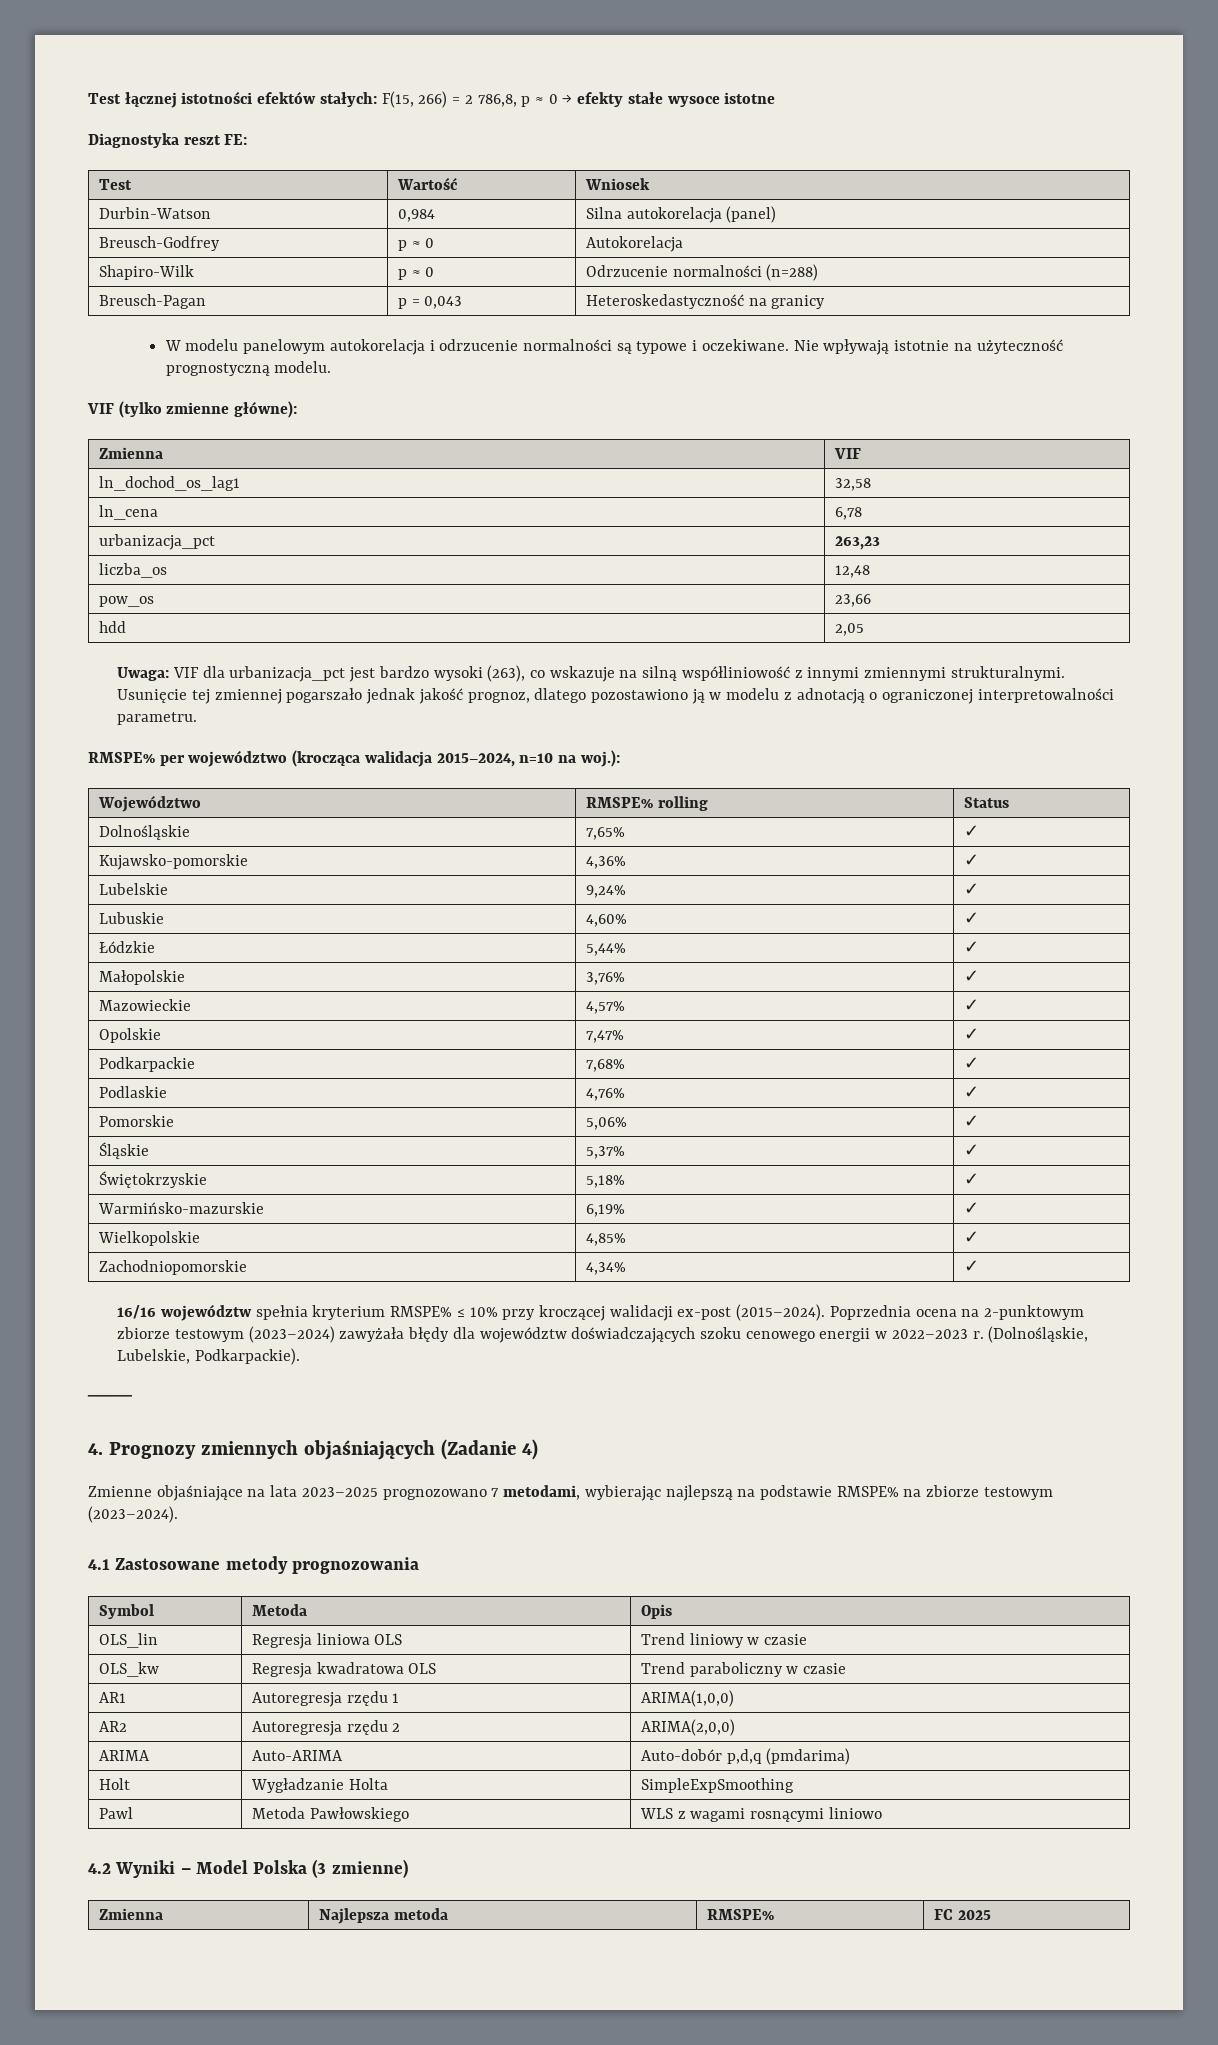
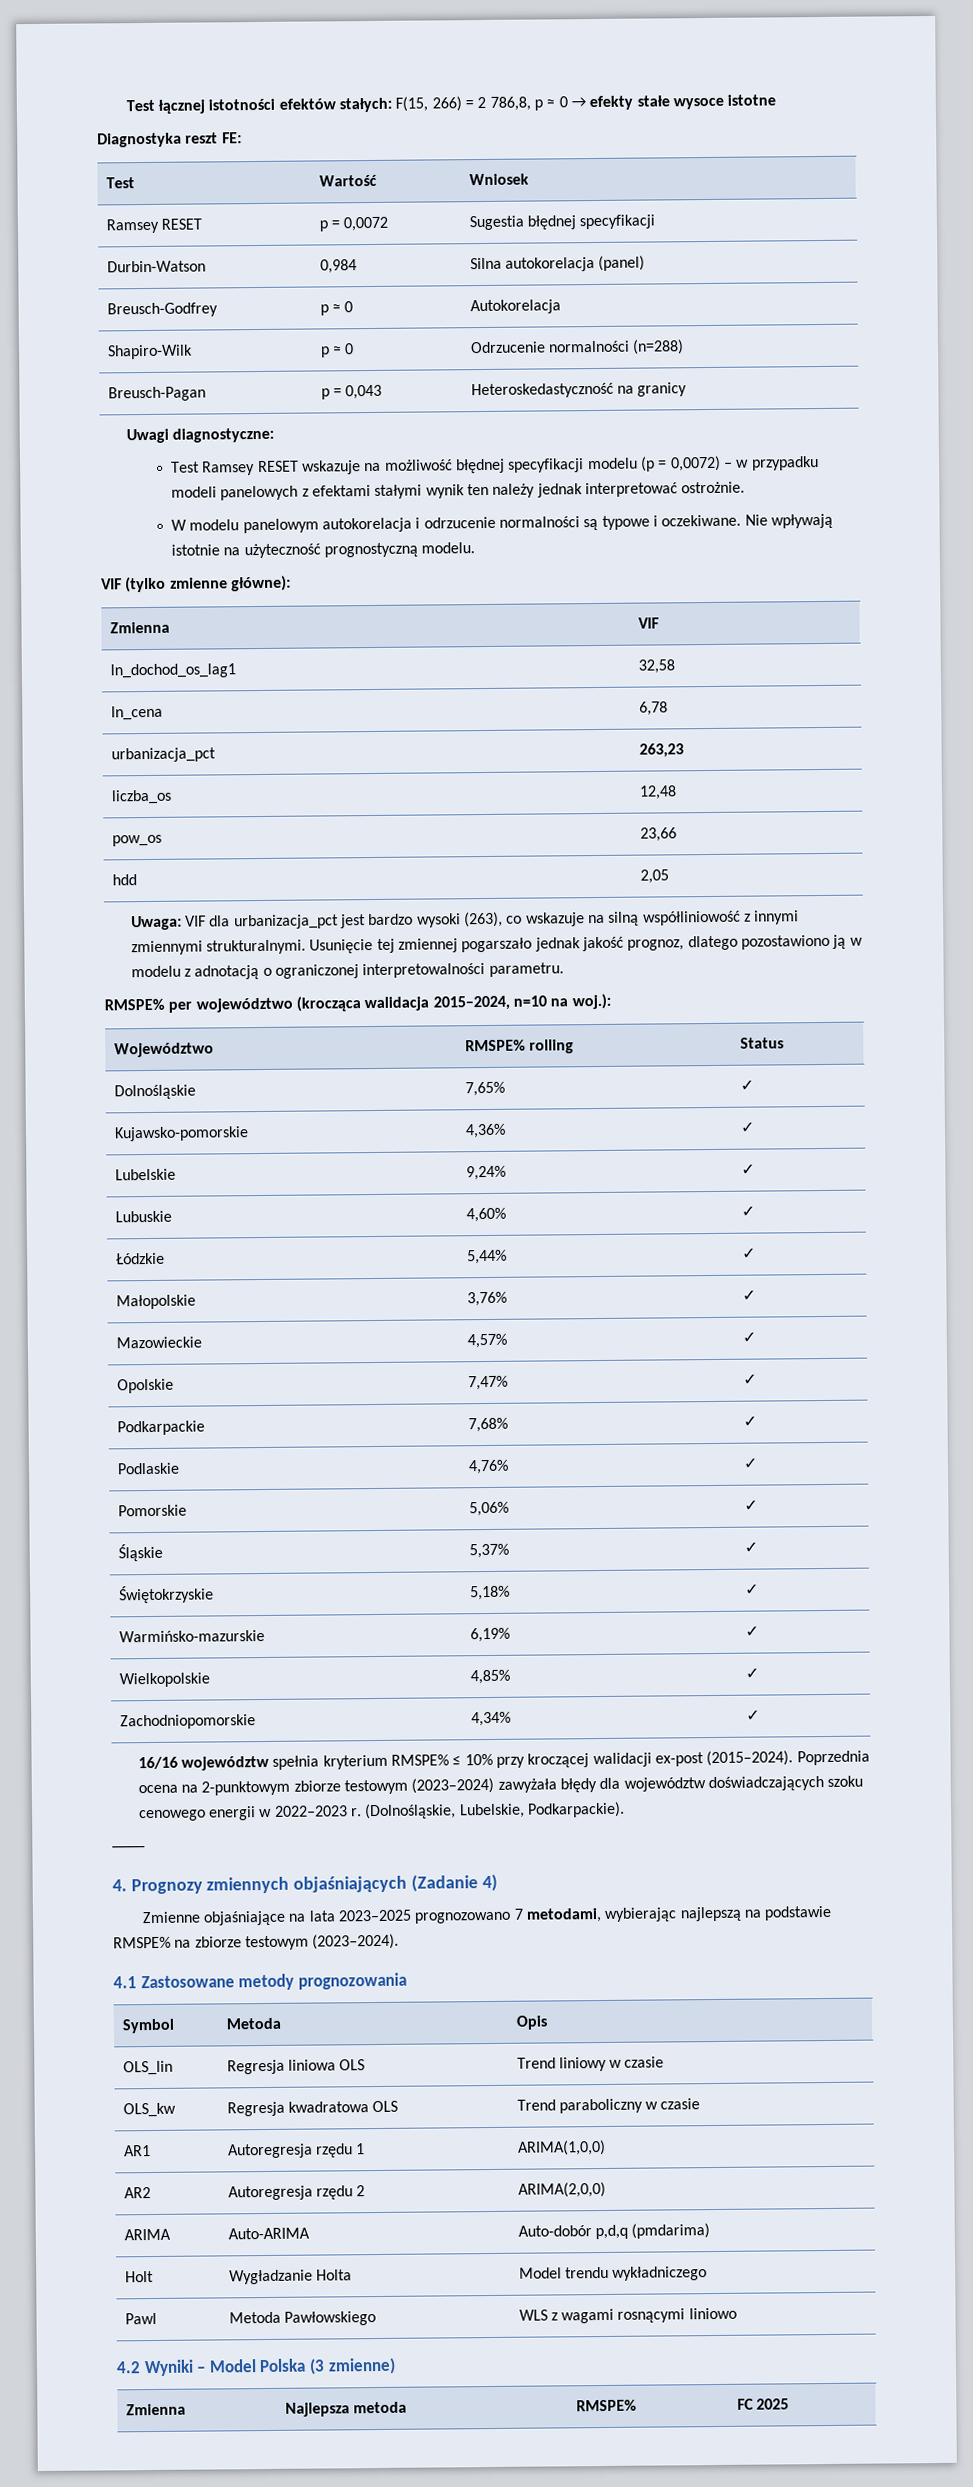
+ Ramsey RESET | p = 0,0072 | Sugestia błędnej specyfikacji
+ Uwagi diagnostyczne:
+ Test Ramsey RESET wskazuje na możliwość błędnej specyfikacji modelu (p = 0,0072) – w przypadku modeli panelowych z efektami stałymi wynik ten należy jednak interpretować ostrożnie.
- Holt | Wygładzanie Holta | SimpleExpSmoothing
+ Holt | Wygładzanie Holta | Model trendu wykładniczego

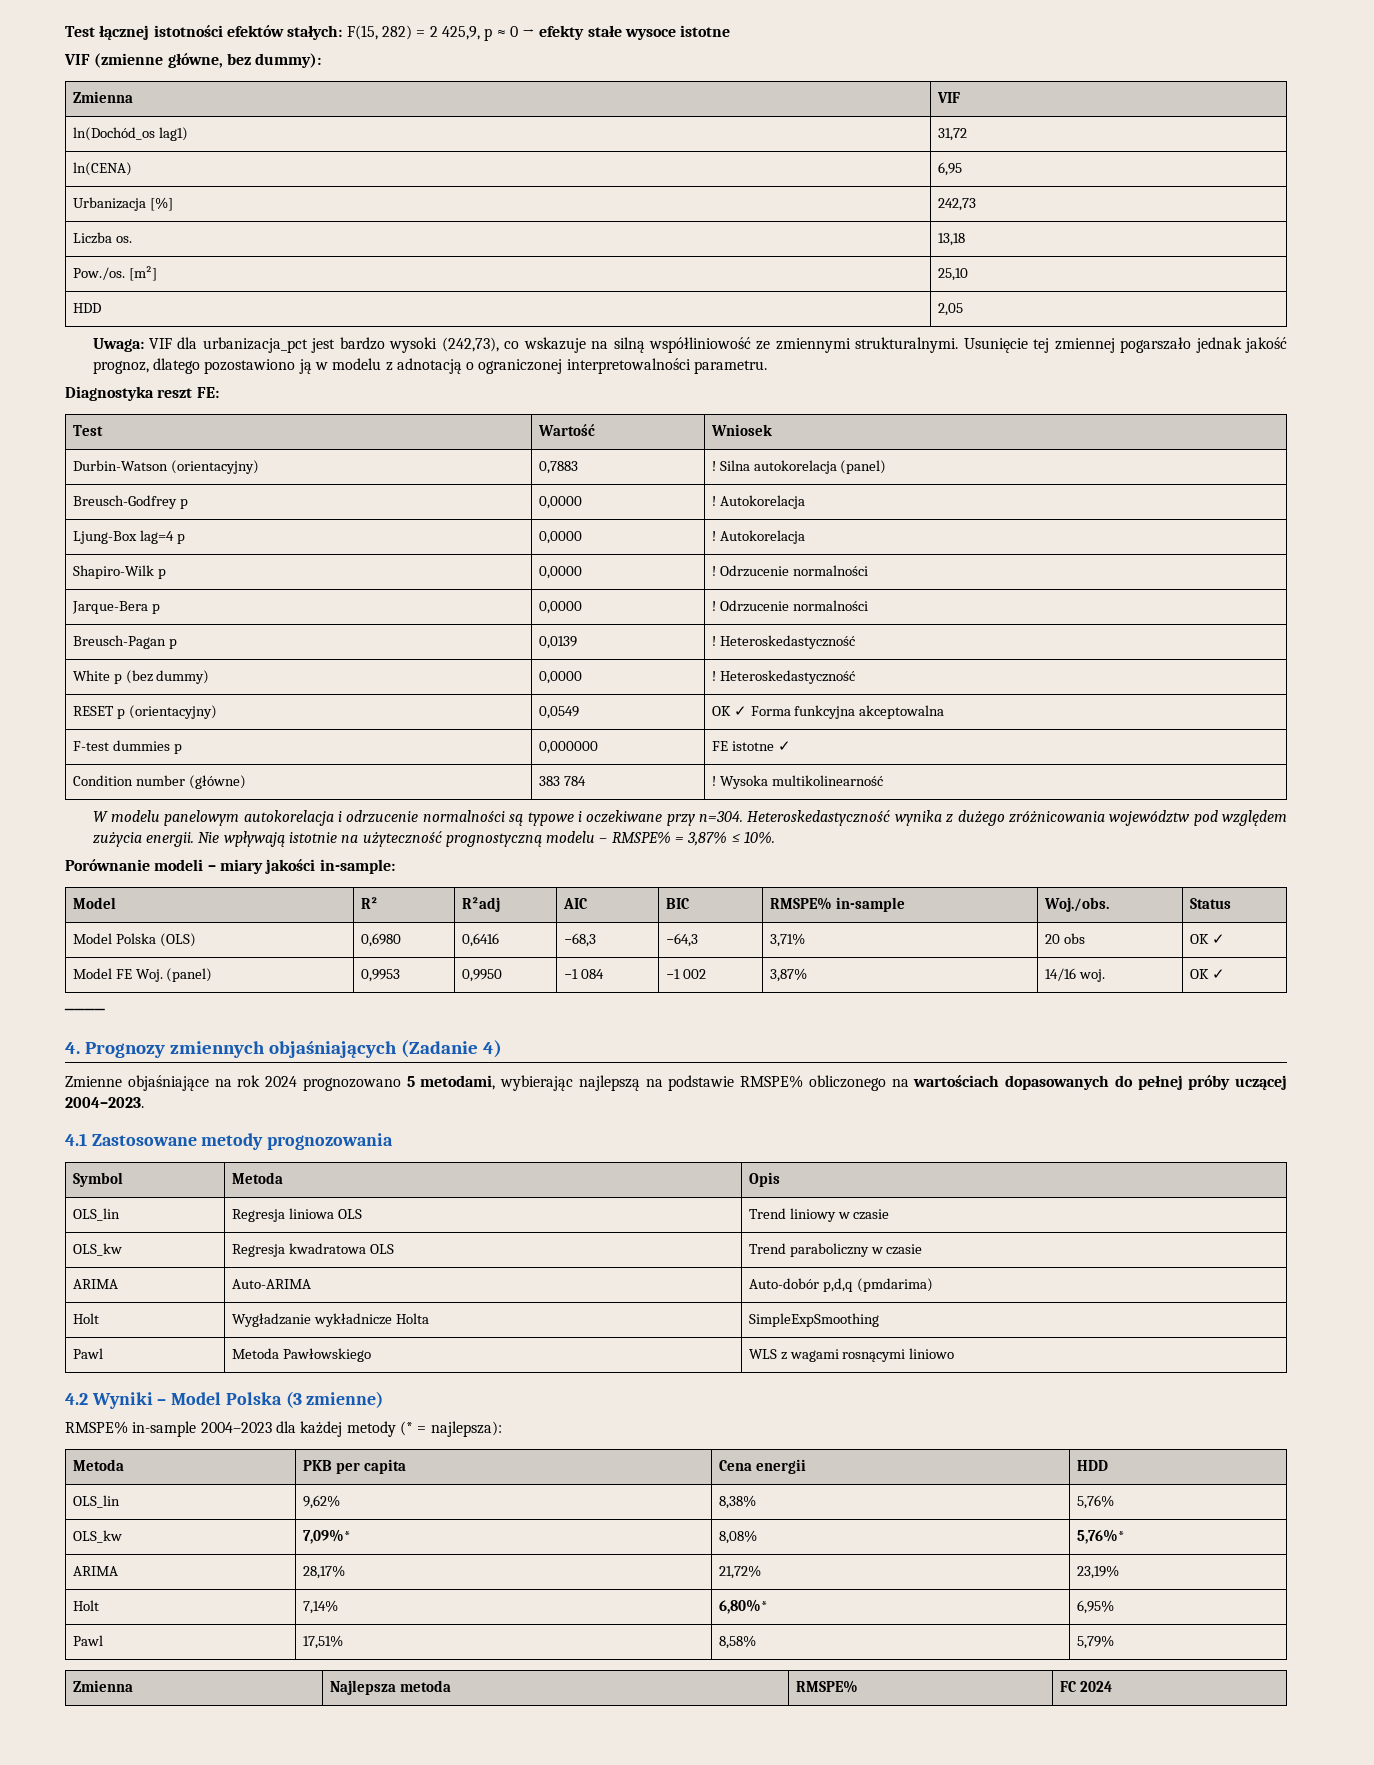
- Test łącznej istotności efektów stałych: F(15, 266) = 2 786,8, p ≈ 0 → efekty stałe wysoce istotne
+ Test łącznej istotności efektów stałych: F(15, 282) = 2 425,9, p ≈ 0 → efekty stałe wysoce istotne
- Diagnostyka reszt FE:
- Test | Wartość | Wniosek
- Ramsey RESET | p = 0,0072 | Sugestia błędnej specyfikacji
- Durbin-Watson | 0,984 | Silna autokorelacja (panel)
- Breusch-Godfrey | p ≈ 0 | Autokorelacja
- Shapiro-Wilk | p ≈ 0 | Odrzucenie normalności (n=288)
- Breusch-Pagan | p = 0,043 | Heteroskedastyczność na granicy
- Uwagi diagnostyczne:
- Test Ramsey RESET wskazuje na możliwość błędnej specyfikacji modelu (p = 0,0072) – w przypadku modeli panelowych z efektami stałymi wynik ten należy jednak interpretować ostrożnie.
- W modelu panelowym autokorelacja i odrzucenie normalności są typowe i oczekiwane. Nie wpływają istotnie na użyteczność prognostyczną modelu.
- VIF (tylko zmienne główne):
+ VIF (zmienne główne, bez dummy):
  Zmienna | VIF
- ln_dochod_os_lag1 | 32,58
- ln_cena | 6,78
- urbanizacja_pct | 263,23
- liczba_os | 12,48
- pow_os | 23,66
- hdd | 2,05
+ ln(Dochód_os lag1) | 31,72
+ ln(CENA) | 6,95
+ Urbanizacja [%] | 242,73
+ Liczba os. | 13,18
+ Pow./os. [m²] | 25,10
+ HDD | 2,05
- Uwaga: VIF dla urbanizacja_pct jest bardzo wysoki (263), co wskazuje na silną współliniowość z innymi zmiennymi strukturalnymi.
+ Uwaga: VIF dla urbanizacja_pct jest bardzo wysoki (242,73), co wskazuje na silną współliniowość ze zmiennymi strukturalnymi.
- RMSPE% per województwo (krocząca walidacja 2015–2024, n=10 na woj.):
- Województwo | RMSPE% rolling | Status
+ Diagnostyka reszt FE:
+ Test | Wartość | Wniosek
+ Durbin-Watson (orientacyjny) | 0,7883 | ! Silna autokorelacja (panel)
+ Breusch-Godfrey p | 0,0000 | ! Autokorelacja
+ Ljung-Box lag=4 p | 0,0000 | ! Autokorelacja
+ Shapiro-Wilk p | 0,0000 | ! Odrzucenie normalności
+ Jarque-Bera p | 0,0000 | ! Odrzucenie normalności
+ Breusch-Pagan p | 0,0139 | ! Heteroskedastyczność
+ White p (bez dummy) | 0,0000 | ! Heteroskedastyczność
+ RESET p (orientacyjny) | 0,0549 | OK ✓ Forma funkcyjna akceptowalna
+ F-test dummies p | 0,000000 | FE istotne ✓
+ Condition number (główne) | 383 784 | ! Wysoka multikolinearność
+ W modelu panelowym autokorelacja i odrzucenie normalności są typowe i oczekiwane przy n=304. Heteroskedastyczność wynika z dużego zróżnicowania województw pod względem zużycia energii. Nie wpływają istotnie na użyteczność prognostyczną modelu – RMSPE% = 3,87% ≤ 10%.
+ Porównanie modeli – miary jakości in-sample:
+ Model | R² | R²adj | AIC | BIC | RMSPE% in-sample | Woj./obs. | Status
- Dolnośląskie | 7,65% | ✓
- Kujawsko-pomorskie | 4,36% | ✓
- Lubelskie | 9,24% | ✓
- Lubuskie | 4,60% | ✓
- Łódzkie | 5,44% | ✓
- Małopolskie | 3,76% | ✓
- Mazowieckie | 4,57% | ✓
- Opolskie | 7,47% | ✓
- Podkarpackie | 7,68% | ✓
- Podlaskie | 4,76% | ✓
- Pomorskie | 5,06% | ✓
- Śląskie | 5,37% | ✓
- Świętokrzyskie | 5,18% | ✓
- Warmińsko-mazurskie | 6,19% | ✓
- Wielkopolskie | 4,85% | ✓
- Zachodniopomorskie | 4,34% | ✓
- 16/16 województw spełnia kryterium RMSPE% ≤ 10% przy kroczącej walidacji ex-post (2015–2024). Poprzednia ocena na 2-punktowym zbiorze testowym (2023–2024) zawyżała błędy dla województw doświadczających szoku cenowego energii w 2022–2023 r. (Dolnośląskie, Lubelskie, Podkarpackie).
+ Model Polska (OLS) | 0,6980 | 0,6416 | −68,3 | −64,3 | 3,71% | 20 obs | OK ✓
+ Model FE Woj. (panel) | 0,9953 | 0,9950 | −1 084 | −1 002 | 3,87% | 14/16 woj. | OK ✓
- Zmienne objaśniające na lata 2023–2025 prognozowano 7 metodami, wybierając najlepszą na podstawie RMSPE% na zbiorze testowym (2023–2024).
+ Zmienne objaśniające na rok 2024 prognozowano 5 metodami, wybierając najlepszą na podstawie RMSPE% obliczonego na wartościach dopasowanych do pełnej próby uczącej 2004–2023.
- AR1 | Autoregresja rzędu 1 | ARIMA(1,0,0)
- AR2 | Autoregresja rzędu 2 | ARIMA(2,0,0)
- Holt | Wygładzanie Holta | Model trendu wykładniczego
+ Holt | Wygładzanie wykładnicze Holta | SimpleExpSmoothing
+ RMSPE% in-sample 2004–2023 dla każdej metody (* = najlepsza):
+ Metoda | PKB per capita | Cena energii | HDD
+ OLS_lin | 9,62% | 8,38% | 5,76%
+ OLS_kw | 7,09%* | 8,08% | 5,76%*
+ ARIMA | 28,17% | 21,72% | 23,19%
+ Holt | 7,14% | 6,80%* | 6,95%
+ Pawl | 17,51% | 8,58% | 5,79%
- Zmienna | Najlepsza metoda | RMSPE% | FC 2025
+ Zmienna | Najlepsza metoda | RMSPE% | FC 2024

